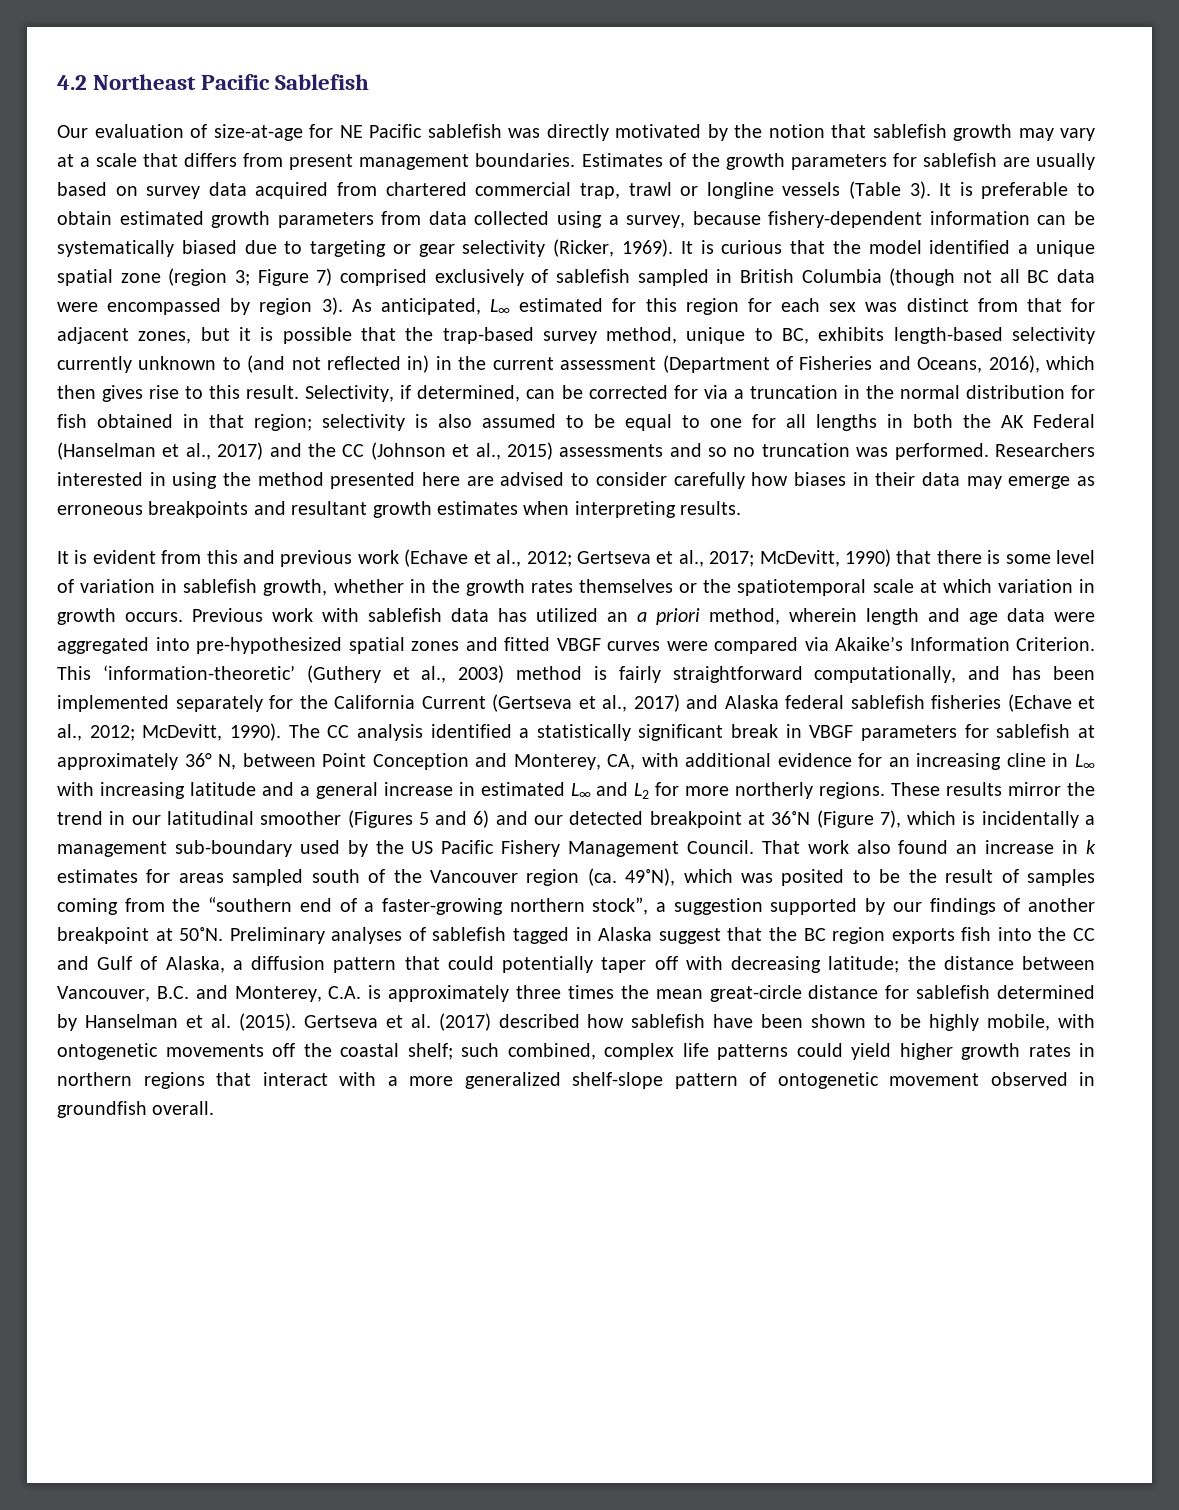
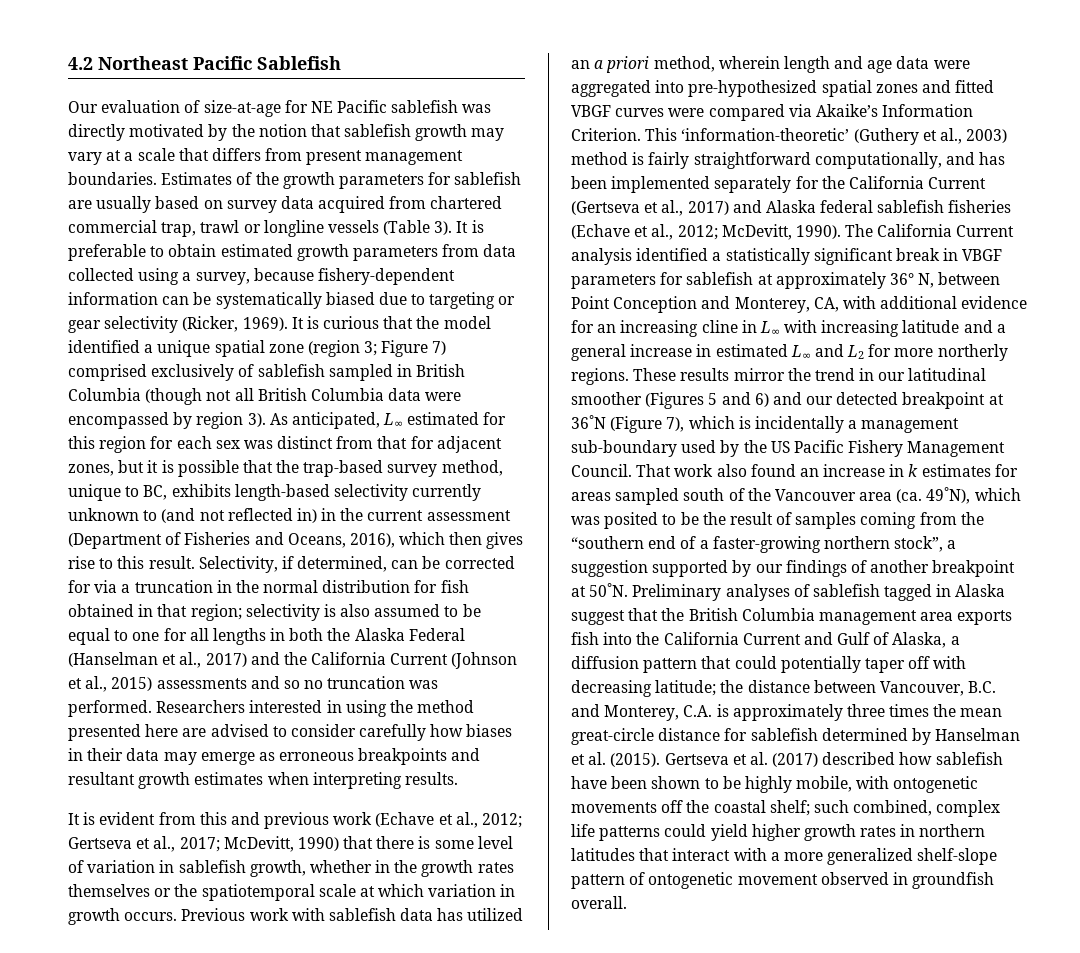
- It is curious that the model identified a unique spatial zone (region 3; Figure 7) comprised exclusively of sablefish sampled in British Columbia (though not all BC data were encompassed by region 3).
+ It is curious that the model identified a unique spatial zone (region 3; Figure 7) comprised exclusively of sablefish sampled in British Columbia (though not all British Columbia data were encompassed by region 3).
- Selectivity, if determined, can be corrected for via a truncation in the normal distribution for fish obtained in that region; selectivity is also assumed to be equal to one for all lengths in both the AK Federal (Hanselman et al., 2017) and the CC (Johnson et al., 2015) assessments and so no truncation was performed.
+ Selectivity, if determined, can be corrected for via a truncation in the normal distribution for fish obtained in that region; selectivity is also assumed to be equal to one for all lengths in both the Alaska Federal (Hanselman et al., 2017) and the California Current (Johnson et al., 2015) assessments and so no truncation was performed.
- The CC analysis identified a statistically significant break in VBGF parameters for sablefish at approximately 36° N, between Point Conception and Monterey, CA, with additional evidence for an increasing cline in L∞ with increasing latitude and a general increase in estimated L∞ and L2 for more northerly regions.
+ The California Current analysis identified a statistically significant break in VBGF parameters for sablefish at approximately 36° N, between Point Conception and Monterey, CA, with additional evidence for an increasing cline in L∞ with increasing latitude and a general increase in estimated L∞ and L2 for more northerly regions.
- That work also found an increase in k estimates for areas sampled south of the Vancouver region (ca. 49˚N), which was posited to be the result of samples coming from the “southern end of a faster-growing northern stock”, a suggestion supported by our findings of another breakpoint at 50˚N.
+ That work also found an increase in k estimates for areas sampled south of the Vancouver area (ca. 49˚N), which was posited to be the result of samples coming from the “southern end of a faster-growing northern stock”, a suggestion supported by our findings of another breakpoint at 50˚N.
- Preliminary analyses of sablefish tagged in Alaska suggest that the BC region exports fish into the CC and Gulf of Alaska, a diffusion pattern that could potentially taper off with decreasing latitude; the distance between Vancouver, B.C. and Monterey, C.A. is approximately three times the mean great-circle distance for sablefish determined by Hanselman et al. (2015).
+ Preliminary analyses of sablefish tagged in Alaska suggest that the British Columbia management area exports fish into the California Current and Gulf of Alaska, a diffusion pattern that could potentially taper off with decreasing latitude; the distance between Vancouver, B.C. and Monterey, C.A. is approximately three times the mean great-circle distance for sablefish determined by Hanselman et al. (2015).
- Gertseva et al. (2017) described how sablefish have been shown to be highly mobile, with ontogenetic movements off the coastal shelf; such combined, complex life patterns could yield higher growth rates in northern regions that interact with a more generalized shelf-slope pattern of ontogenetic movement observed in groundfish overall.
+ Gertseva et al. (2017) described how sablefish have been shown to be highly mobile, with ontogenetic movements off the coastal shelf; such combined, complex life patterns could yield higher growth rates in northern latitudes that interact with a more generalized shelf-slope pattern of ontogenetic movement observed in groundfish overall.

